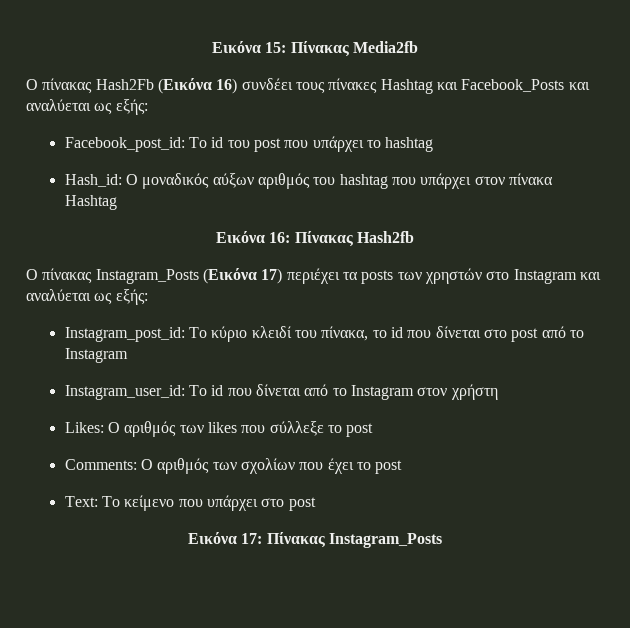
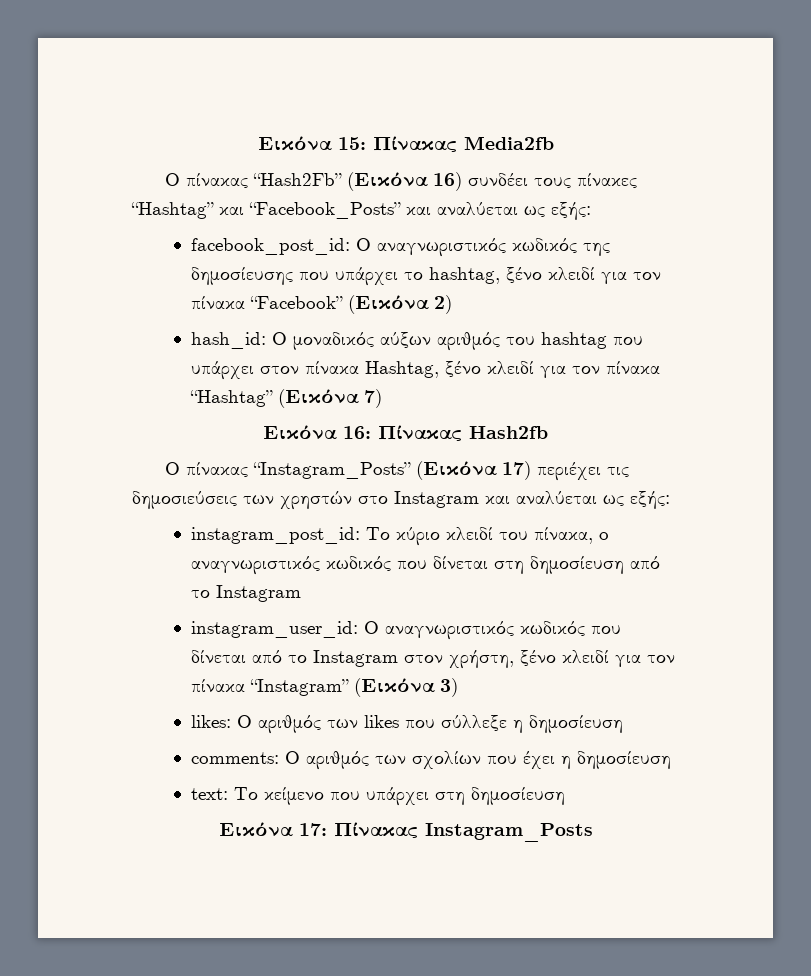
- Ο πίνακας Hash2Fb (Εικόνα 16) συνδέει τους πίνακες Hashtag και Facebook_Posts και αναλύεται ως εξής:
- Facebook_post_id: Το id του post που υπάρχει το hashtag
- Hash_id: Ο μοναδικός αύξων αριθμός του hashtag που υπάρχει στον πίνακα Hashtag
+ Ο πίνακας “Hash2Fb” (Εικόνα 16) συνδέει τους πίνακες “Hashtag” και “Facebook_Posts” και αναλύεται ως εξής:
+ facebook_post_id: O αναγνωριστικός κωδικός της δημοσίευσης που υπάρχει το hashtag, ξένο κλειδί για τον πίνακα “Facebook” (Εικόνα 2)
+ hash_id: Ο μοναδικός αύξων αριθμός του hashtag που υπάρχει στον πίνακα Hashtag, ξένο κλειδί για τον πίνακα “Hashtag” (Εικόνα 7)
- Ο πίνακας Instagram_Posts (Εικόνα 17) περιέχει τα posts των χρηστών στο Instagram και αναλύεται ως εξής:
+ Ο πίνακας “Instagram_Posts” (Εικόνα 17) περιέχει τις δημοσιεύσεις των χρηστών στο Instagram και αναλύεται ως εξής:
- Instagram_post_id: Το κύριο κλειδί του πίνακα, το id που δίνεται στο post από το Instagram
+ instagram_post_id: Το κύριο κλειδί του πίνακα, o αναγνωριστικός κωδικός που δίνεται στη δημοσίευση από το Instagram
- Instagram_user_id: Το id που δίνεται από το Instagram στον χρήστη
- Likes: Ο αριθμός των likes που σύλλεξε το post
- Comments: Ο αριθμός των σχολίων που έχει το post
- Text: Το κείμενο που υπάρχει στο post
+ instagram_user_id: O αναγνωριστικός κωδικός που δίνεται από το Instagram στον χρήστη, ξένο κλειδί για τον πίνακα “Instagram” (Εικόνα 3)
+ likes: Ο αριθμός των likes που σύλλεξε η δημοσίευση
+ comments: Ο αριθμός των σχολίων που έχει η δημοσίευση
+ text: Το κείμενο που υπάρχει στη δημοσίευση

